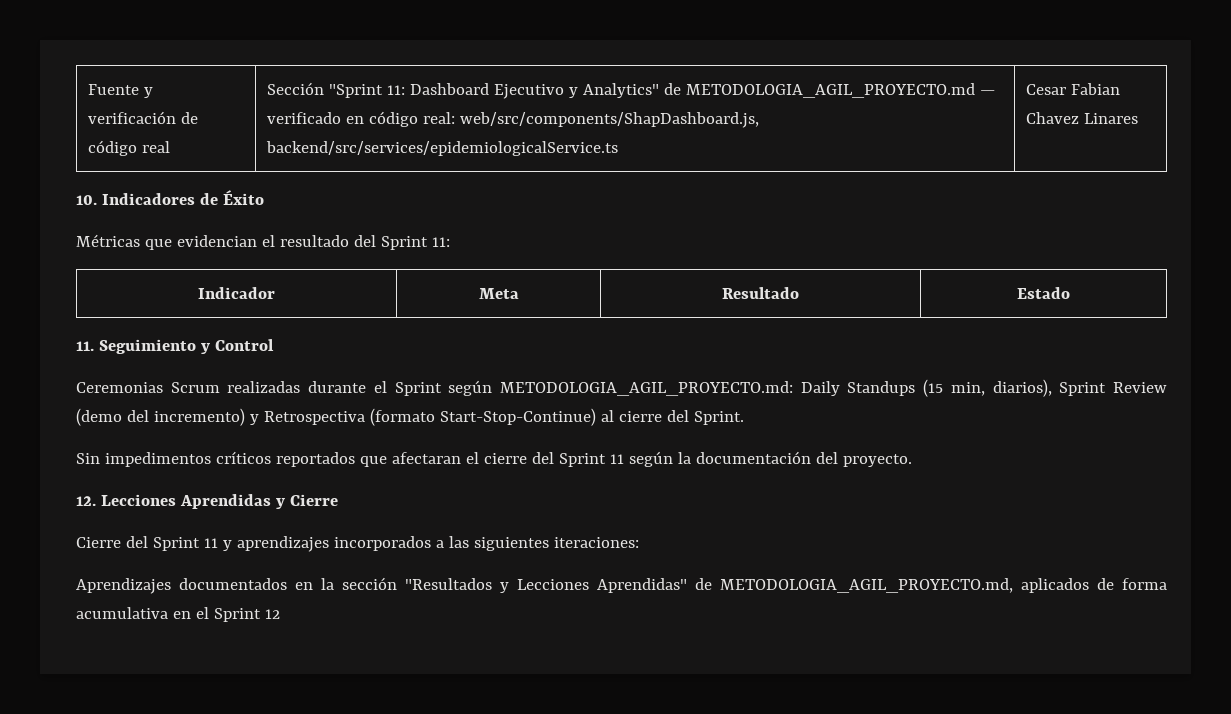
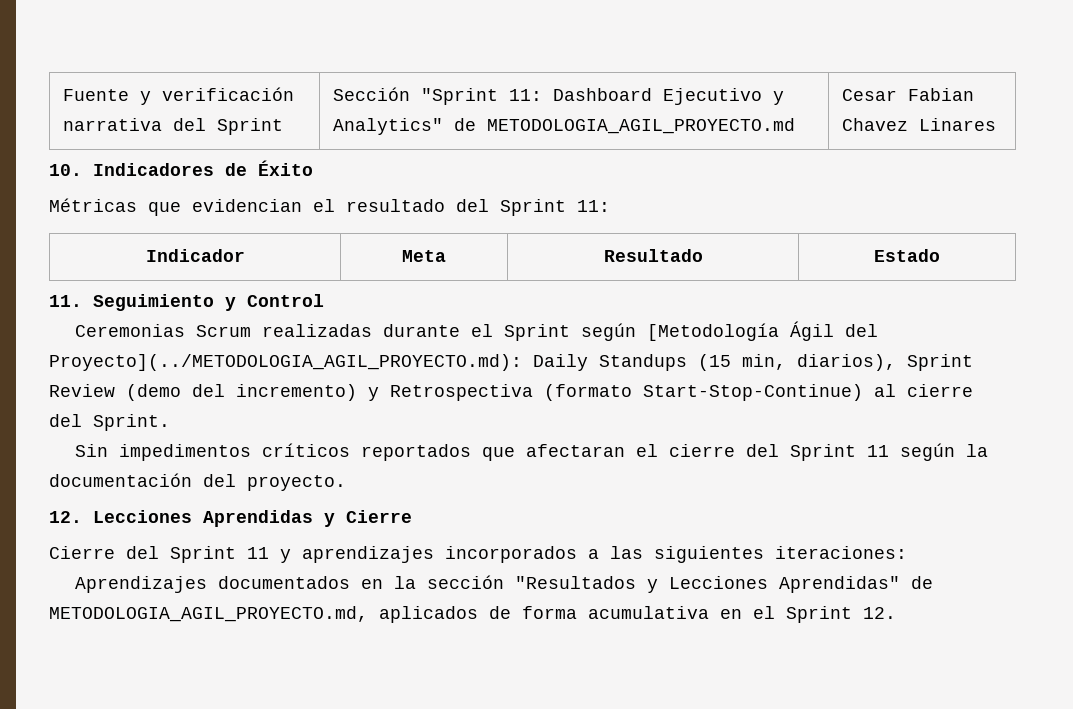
- Fuente y verificación de código real | Sección "Sprint 11: Dashboard Ejecutivo y Analytics" de METODOLOGIA_AGIL_PROYECTO.md — verificado en código real: web/src/components/ShapDashboard.js, backend/src/services/epidemiologicalService.ts | Cesar Fabian Chavez Linares
+ Fuente y verificación narrativa del Sprint | Sección "Sprint 11: Dashboard Ejecutivo y Analytics" de METODOLOGIA_AGIL_PROYECTO.md | Cesar Fabian Chavez Linares
- Ceremonias Scrum realizadas durante el Sprint según METODOLOGIA_AGIL_PROYECTO.md: Daily Standups (15 min, diarios), Sprint Review (demo del incremento) y Retrospectiva (formato Start-Stop-Continue) al cierre del Sprint.
+ Ceremonias Scrum realizadas durante el Sprint según [Metodología Ágil del Proyecto](../METODOLOGIA_AGIL_PROYECTO.md): Daily Standups (15 min, diarios), Sprint Review (demo del incremento) y Retrospectiva (formato Start-Stop-Continue) al cierre del Sprint.
- Aprendizajes documentados en la sección "Resultados y Lecciones Aprendidas" de METODOLOGIA_AGIL_PROYECTO.md, aplicados de forma acumulativa en el Sprint 12
+ Aprendizajes documentados en la sección "Resultados y Lecciones Aprendidas" de METODOLOGIA_AGIL_PROYECTO.md, aplicados de forma acumulativa en el Sprint 12.

